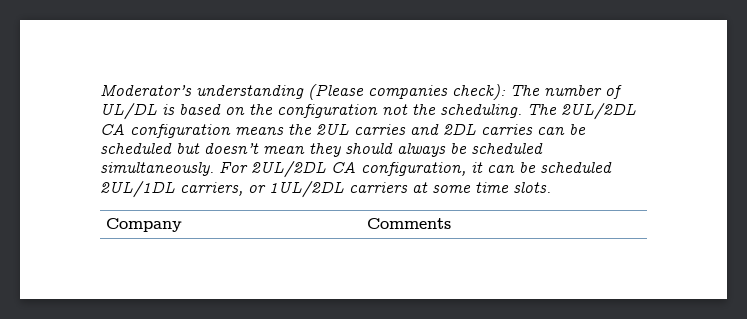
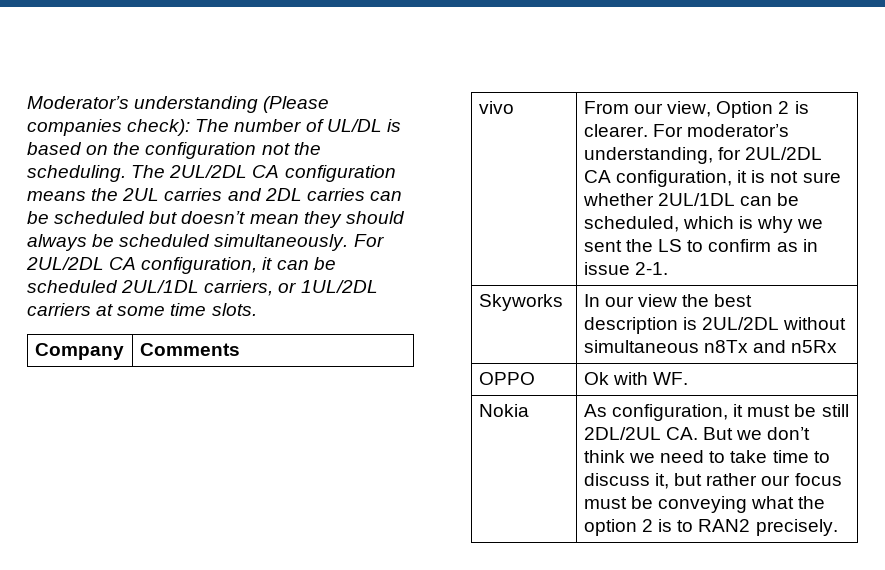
+ vivo | From our view, Option 2 is clearer. For moderator’s understanding, for 2UL/2DL CA configuration, it is not sure whether 2UL/1DL can be scheduled, which is why we sent the LS to confirm as in issue 2-1.
+ Skyworks | In our view the best description is 2UL/2DL without simultaneous n8Tx and n5Rx
+ OPPO | Ok with WF.
+ Nokia | As configuration, it must be still 2DL/2UL CA. But we don’t think we need to take time to discuss it, but rather our focus must be conveying what the option 2 is to RAN2 precisely.

